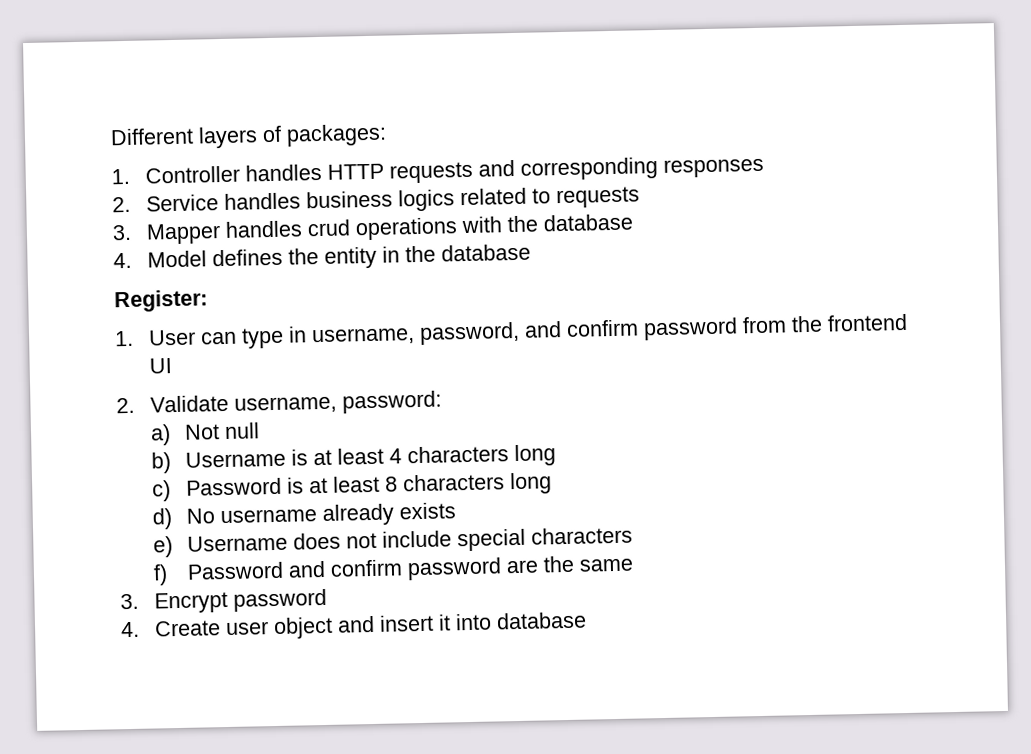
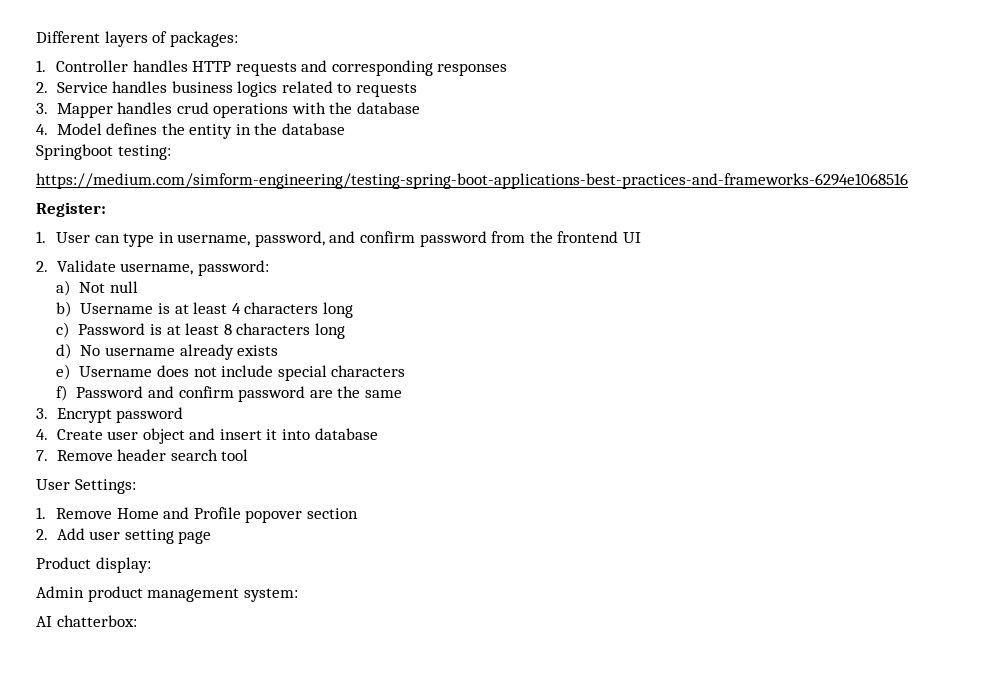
+ Springboot testing:
+ https://medium.com/simform-engineering/testing-spring-boot-applications-best-practices-and-frameworks-6294e1068516
+ 7. Remove header search tool
+ User Settings:
+ 1. Remove Home and Profile popover section
+ 2. Add user setting page
+ Product display:
+ Admin product management system:
+ AI chatterbox:

